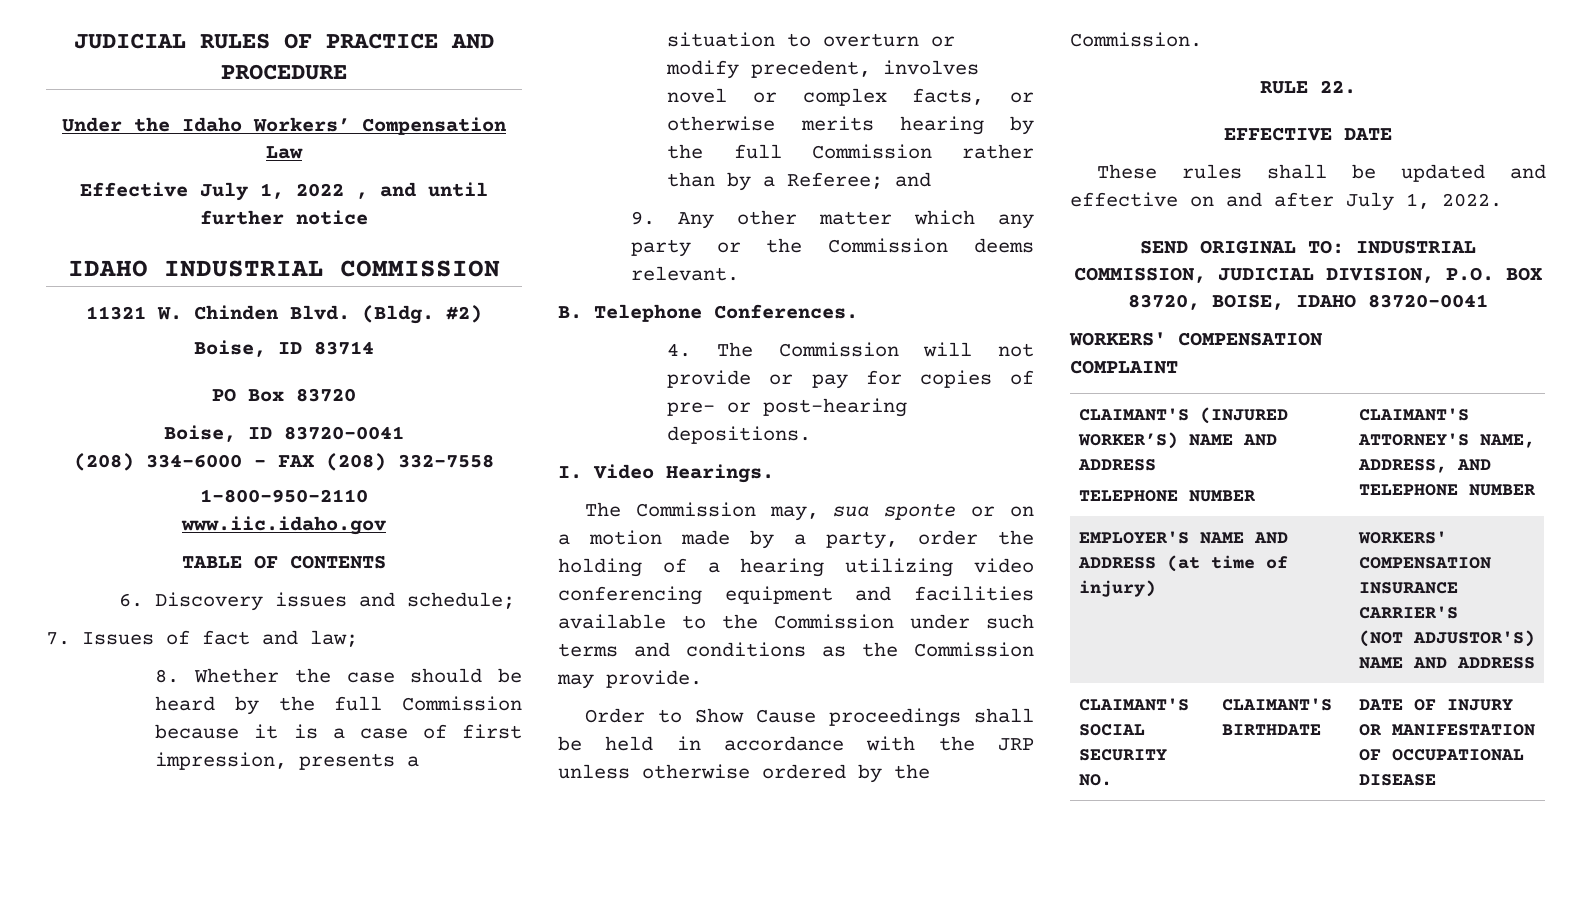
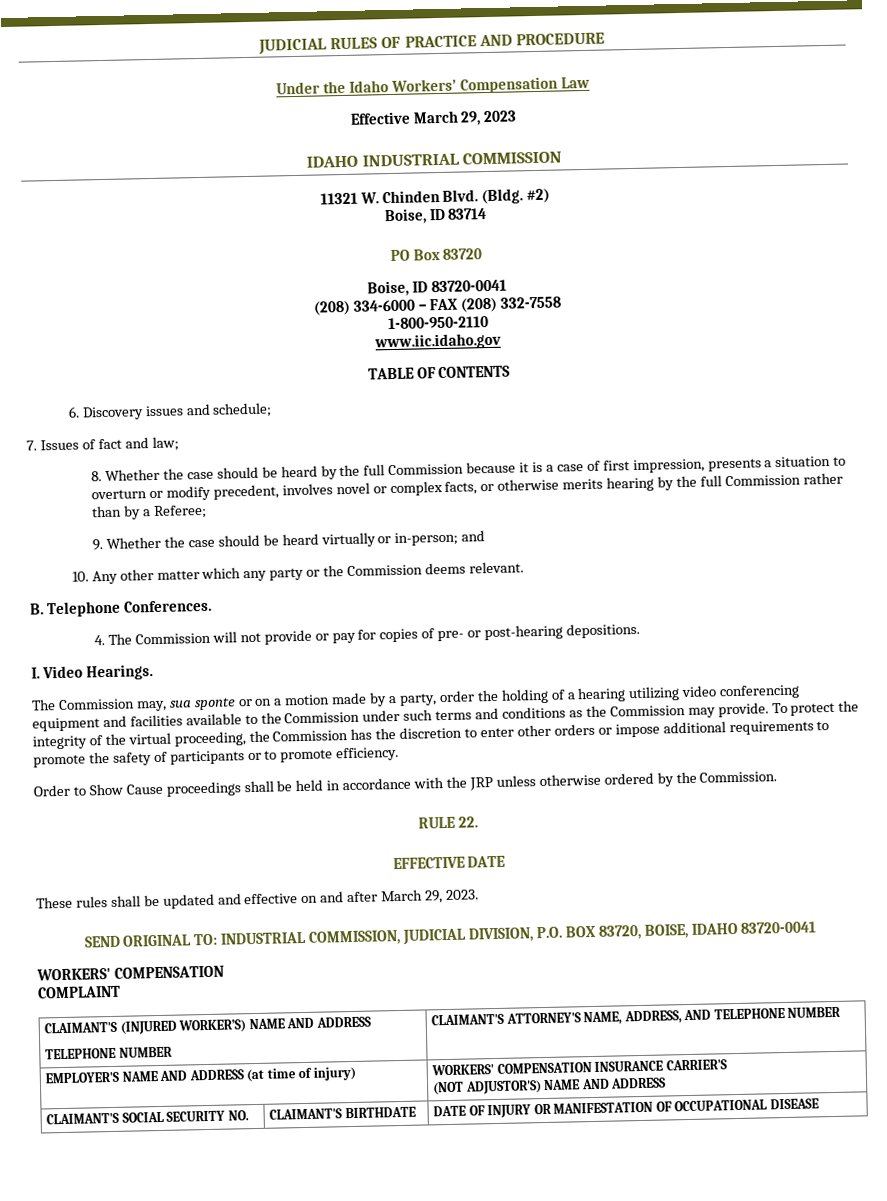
- Effective July 1, 2022 , and until further notice
+ Effective March 29, 2023
- 8. Whether the case should be heard by the full Commission because it is a case of first impression, presents a situation to overturn or modify precedent, involves novel or complex facts, or otherwise merits hearing by the full Commission rather than by a Referee; and
+ 8. Whether the case should be heard by the full Commission because it is a case of first impression, presents a situation to overturn or modify precedent, involves novel or complex facts, or otherwise merits hearing by the full Commission rather than by a Referee;
+ 9. Whether the case should be heard virtually or in-person; and
- 9. Any other matter which any party or the Commission deems relevant.
+ 10. Any other matter which any party or the Commission deems relevant.
+ To protect the integrity of the virtual proceeding, the Commission has the discretion to enter other orders or impose additional requirements to promote the safety of participants or to promote efficiency.
- These rules shall be updated and effective on and after July 1, 2022.
+ These rules shall be updated and effective on and after March 29, 2023.

